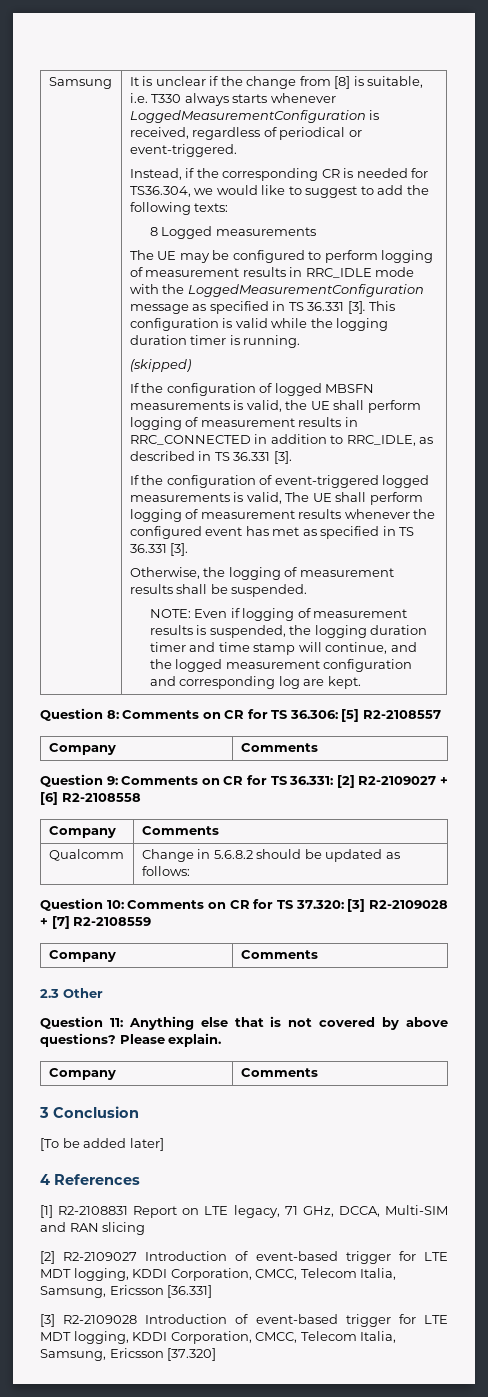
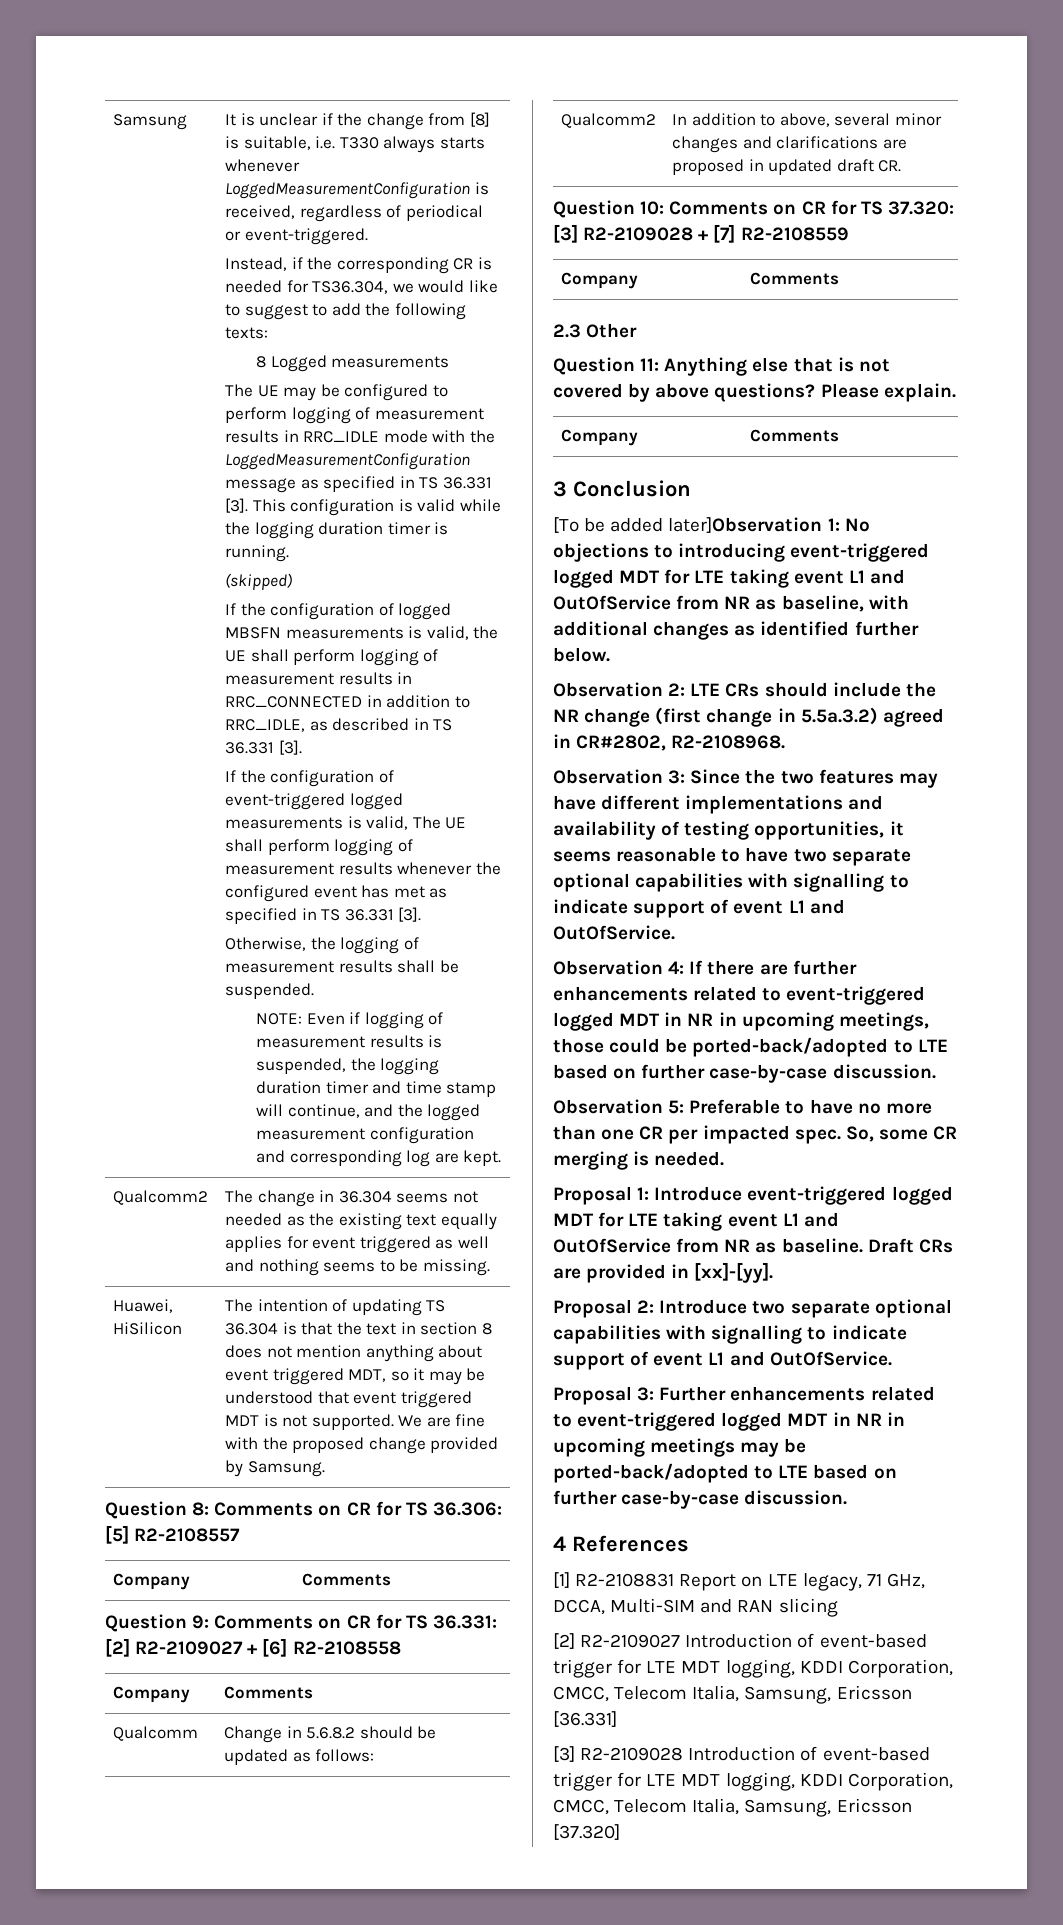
+ Qualcomm2 | The change in 36.304 seems not needed as the existing text equally applies for event triggered as well and nothing seems to be missing.
+ Huawei, HiSilicon | The intention of updating TS 36.304 is that the text in section 8 does not mention anything about event triggered MDT, so it may be understood that event triggered MDT is not supported. We are fine with the proposed change provided by Samsung.
+ Qualcomm2 | In addition to above, several minor changes and clarifications are proposed in updated draft CR.
- [To be added later]
+ [To be added later]Observation 1: No objections to introducing event-triggered logged MDT for LTE taking event L1 and OutOfService from NR as baseline, with additional changes as identified further below.
+ Observation 2: LTE CRs should include the NR change (first change in 5.5a.3.2) agreed in CR#2802, R2-2108968.
+ Observation 3: Since the two features may have different implementations and availability of testing opportunities, it seems reasonable to have two separate optional capabilities with signalling to indicate support of event L1 and OutOfService.
+ Observation 4: If there are further enhancements related to event-triggered logged MDT in NR in upcoming meetings, those could be ported-back/adopted to LTE based on further case-by-case discussion.
+ Observation 5: Preferable to have no more than one CR per impacted spec. So, some CR merging is needed.
+ Proposal 1: Introduce event-triggered logged MDT for LTE taking event L1 and OutOfService from NR as baseline. Draft CRs are provided in [xx]-[yy].
+ Proposal 2: Introduce two separate optional capabilities with signalling to indicate support of event L1 and OutOfService.
+ Proposal 3: Further enhancements related to event-triggered logged MDT in NR in upcoming meetings may be ported-back/adopted to LTE based on further case-by-case discussion.

